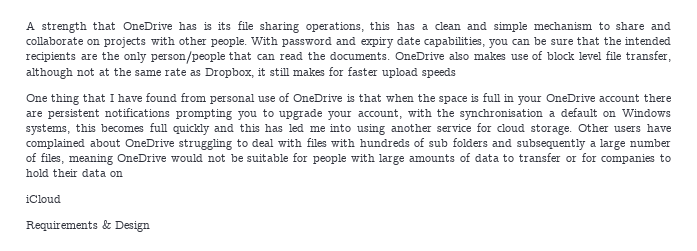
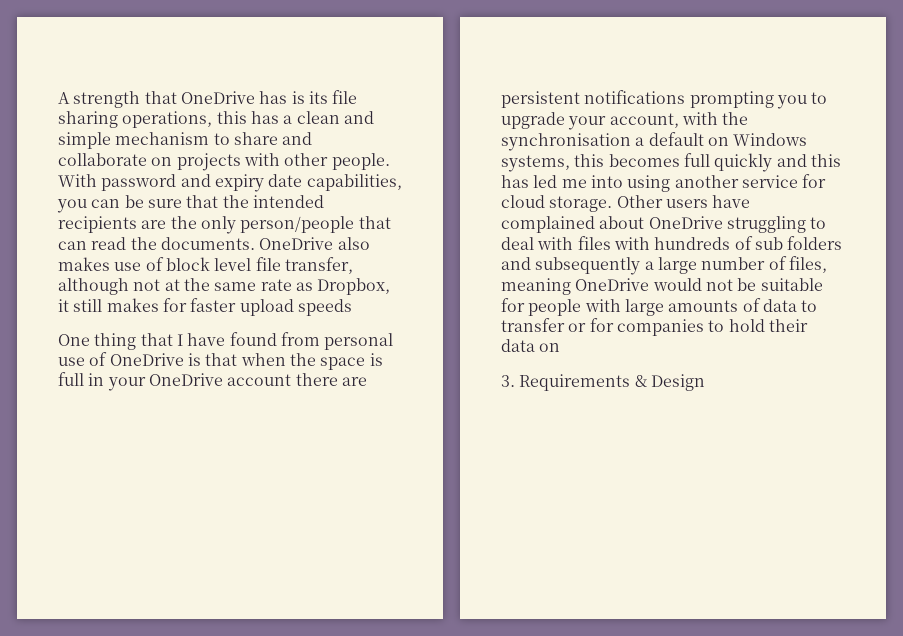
- iCloud
- Requirements & Design
+ 3. Requirements & Design

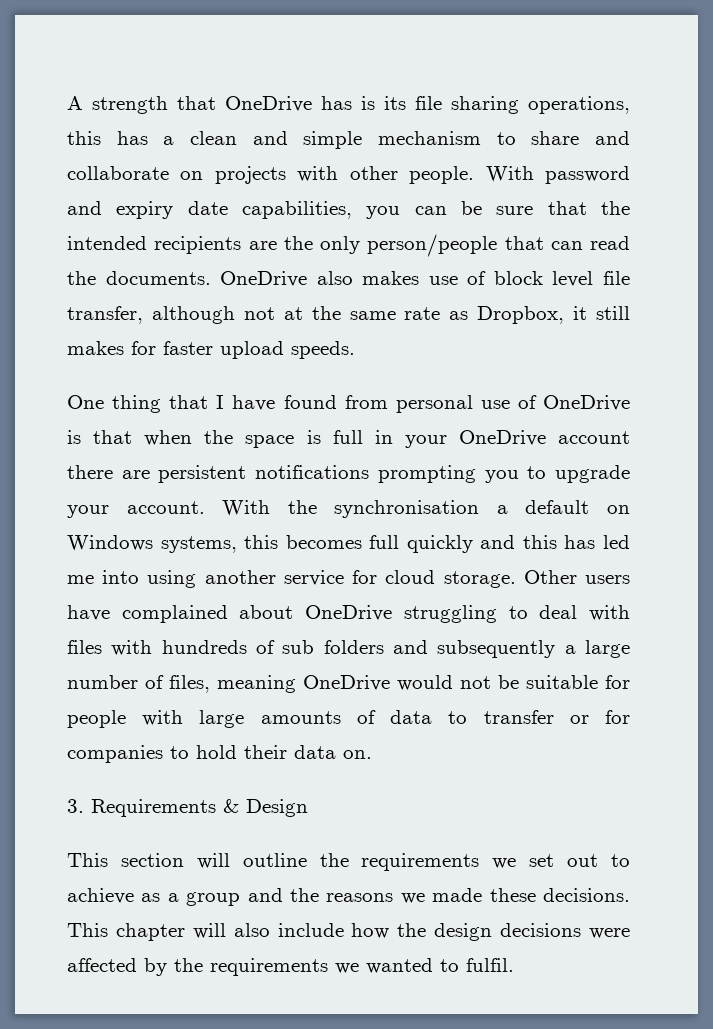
- OneDrive also makes use of block level file transfer, although not at the same rate as Dropbox, it still makes for faster upload speeds
+ OneDrive also makes use of block level file transfer, although not at the same rate as Dropbox, it still makes for faster upload speeds.
- One thing that I have found from personal use of OneDrive is that when the space is full in your OneDrive account there are persistent notifications prompting you to upgrade your account, with the synchronisation a default on Windows systems, this becomes full quickly and this has led me into using another service for cloud storage.
+ One thing that I have found from personal use of OneDrive is that when the space is full in your OneDrive account there are persistent notifications prompting you to upgrade your account. With the synchronisation a default on Windows systems, this becomes full quickly and this has led me into using another service for cloud storage.
- Other users have complained about OneDrive struggling to deal with files with hundreds of sub folders and subsequently a large number of files, meaning OneDrive would not be suitable for people with large amounts of data to transfer or for companies to hold their data on
+ Other users have complained about OneDrive struggling to deal with files with hundreds of sub folders and subsequently a large number of files, meaning OneDrive would not be suitable for people with large amounts of data to transfer or for companies to hold their data on.
+ This section will outline the requirements we set out to achieve as a group and the reasons we made these decisions. This chapter will also include how the design decisions were affected by the requirements we wanted to fulfil.

